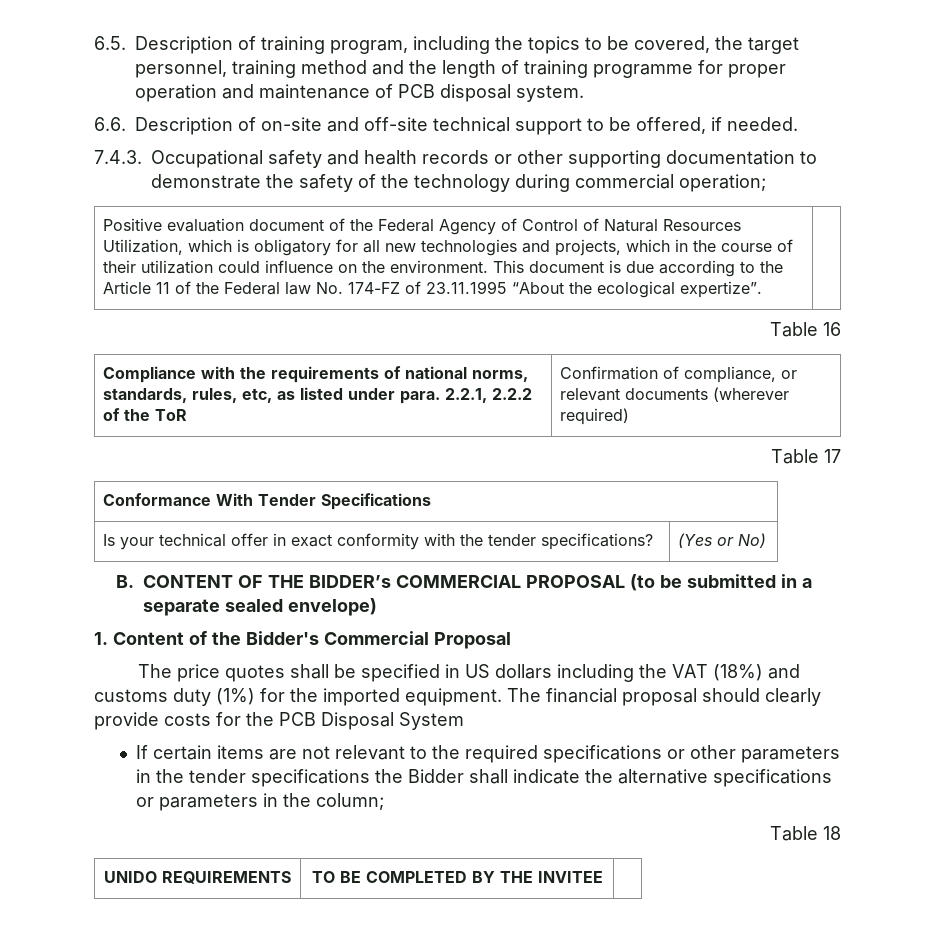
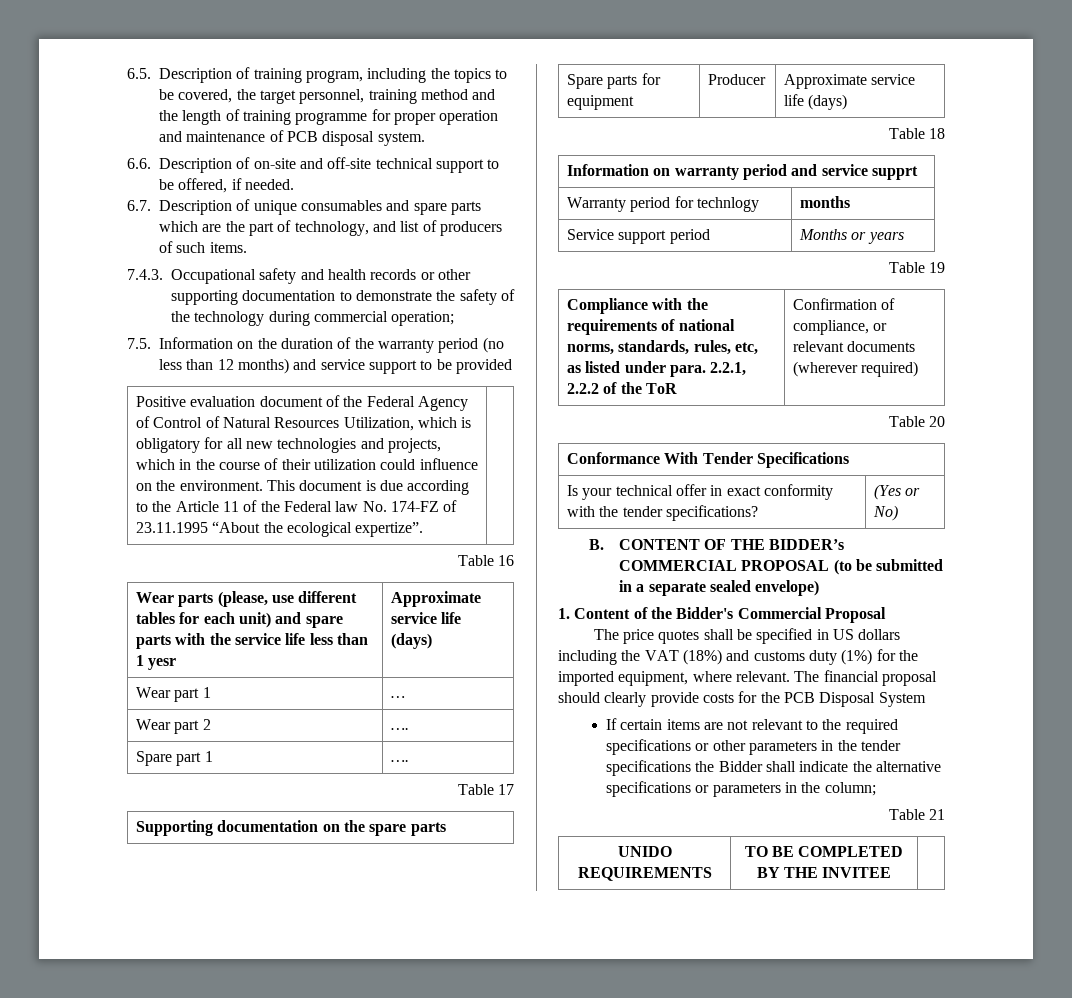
+ 6.7. Description of unique consumables and spare parts which are the part of technology, and list of producers of such items.
+ 7.5. Information on the duration of the warranty period (no less than 12 months) and service support to be provided
+ Wear parts (please, use different tables for each unit) and spare parts with the service life less than 1 yesr | Approximate service life (days)
+ Wear part 1 | …
+ Wear part 2 | ….
+ Spare part 1 | ….
+ Table 17
+ Supporting documentation on the spare parts
+ Spare parts for equipment | Producer | Approximate service life (days)
+ Table 18
+ Information on warranty period and service supprt
+ Warranty period for technlogy | months
+ Service support period | Months or years
+ Table 19
- Table 17
+ Table 20
- The price quotes shall be specified in US dollars including the VAT (18%) and customs duty (1%) for the imported equipment.
+ The price quotes shall be specified in US dollars including the VAT (18%) and customs duty (1%) for the imported equipment, where relevant.
- Table 18
+ Table 21

